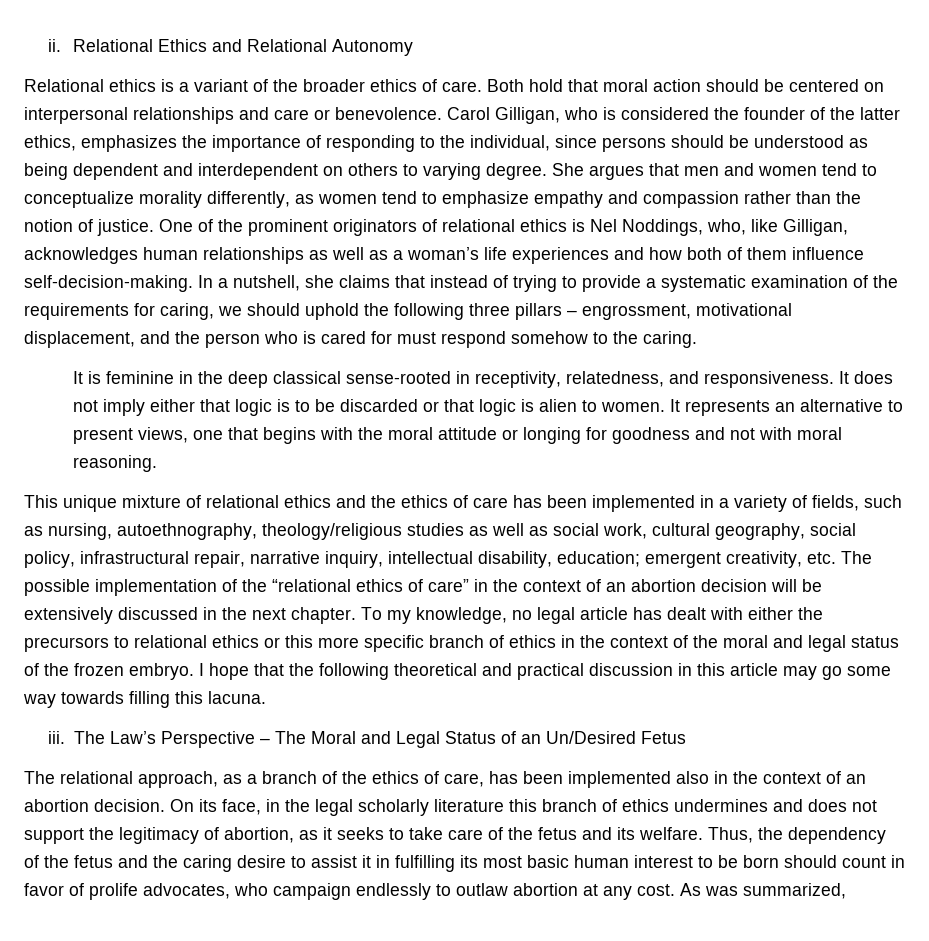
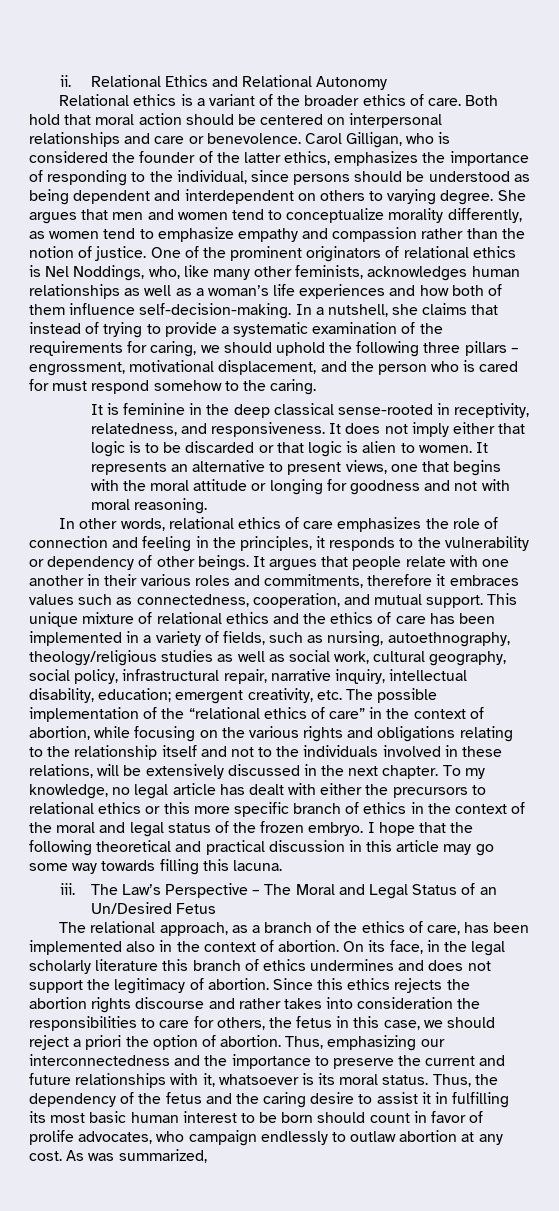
- One of the prominent originators of relational ethics is Nel Noddings, who, like Gilligan, acknowledges human relationships as well as a woman’s life experiences and how both of them influence self-decision-making.
+ One of the prominent originators of relational ethics is Nel Noddings, who, like many other feminists, acknowledges human relationships as well as a woman’s life experiences and how both of them influence self-decision-making.
+ In other words, relational ethics of care emphasizes the role of connection and feeling in the principles, it responds to the vulnerability or dependency of other beings. It argues that people relate with one another in their various roles and commitments, therefore it embraces values such as connectedness, cooperation, and mutual support.
- emergent creativity, etc. The possible implementation of the “relational ethics of care” in the context of an abortion decision will be extensively discussed in the next chapter.
+ emergent creativity, etc. The possible implementation of the “relational ethics of care” in the context of abortion, while focusing on the various rights and obligations relating to the relationship itself and not to the individuals involved in these relations, will be extensively discussed in the next chapter.
- The relational approach, as a branch of the ethics of care, has been implemented also in the context of an abortion decision.
+ The relational approach, as a branch of the ethics of care, has been implemented also in the context of abortion.
- On its face, in the legal scholarly literature this branch of ethics undermines and does not support the legitimacy of abortion, as it seeks to take care of the fetus and its welfare.
+ On its face, in the legal scholarly literature this branch of ethics undermines and does not support the legitimacy of abortion. Since this ethics rejects the abortion rights discourse and rather takes into consideration the responsibilities to care for others, the fetus in this case, we should reject a priori the option of abortion. Thus, emphasizing our interconnectedness and the importance to preserve the current and future relationships with it, whatsoever is its moral status.

